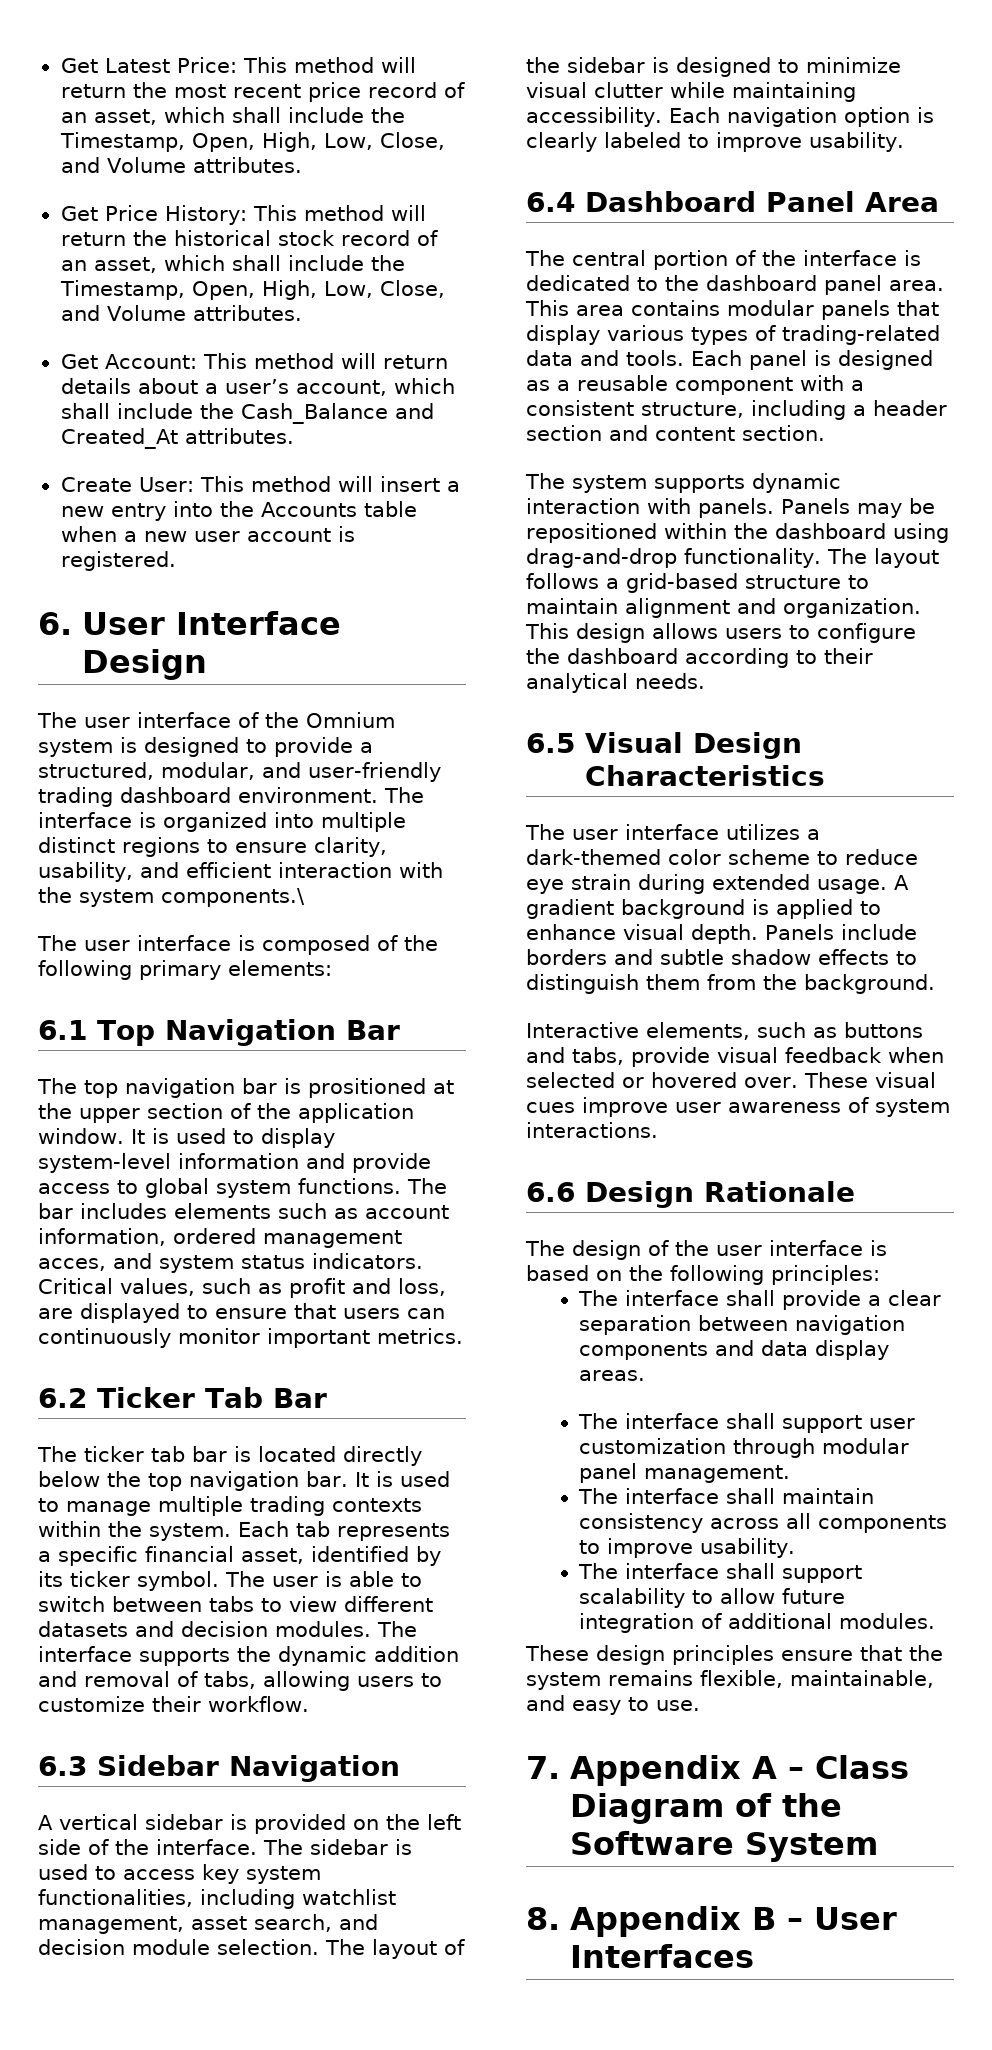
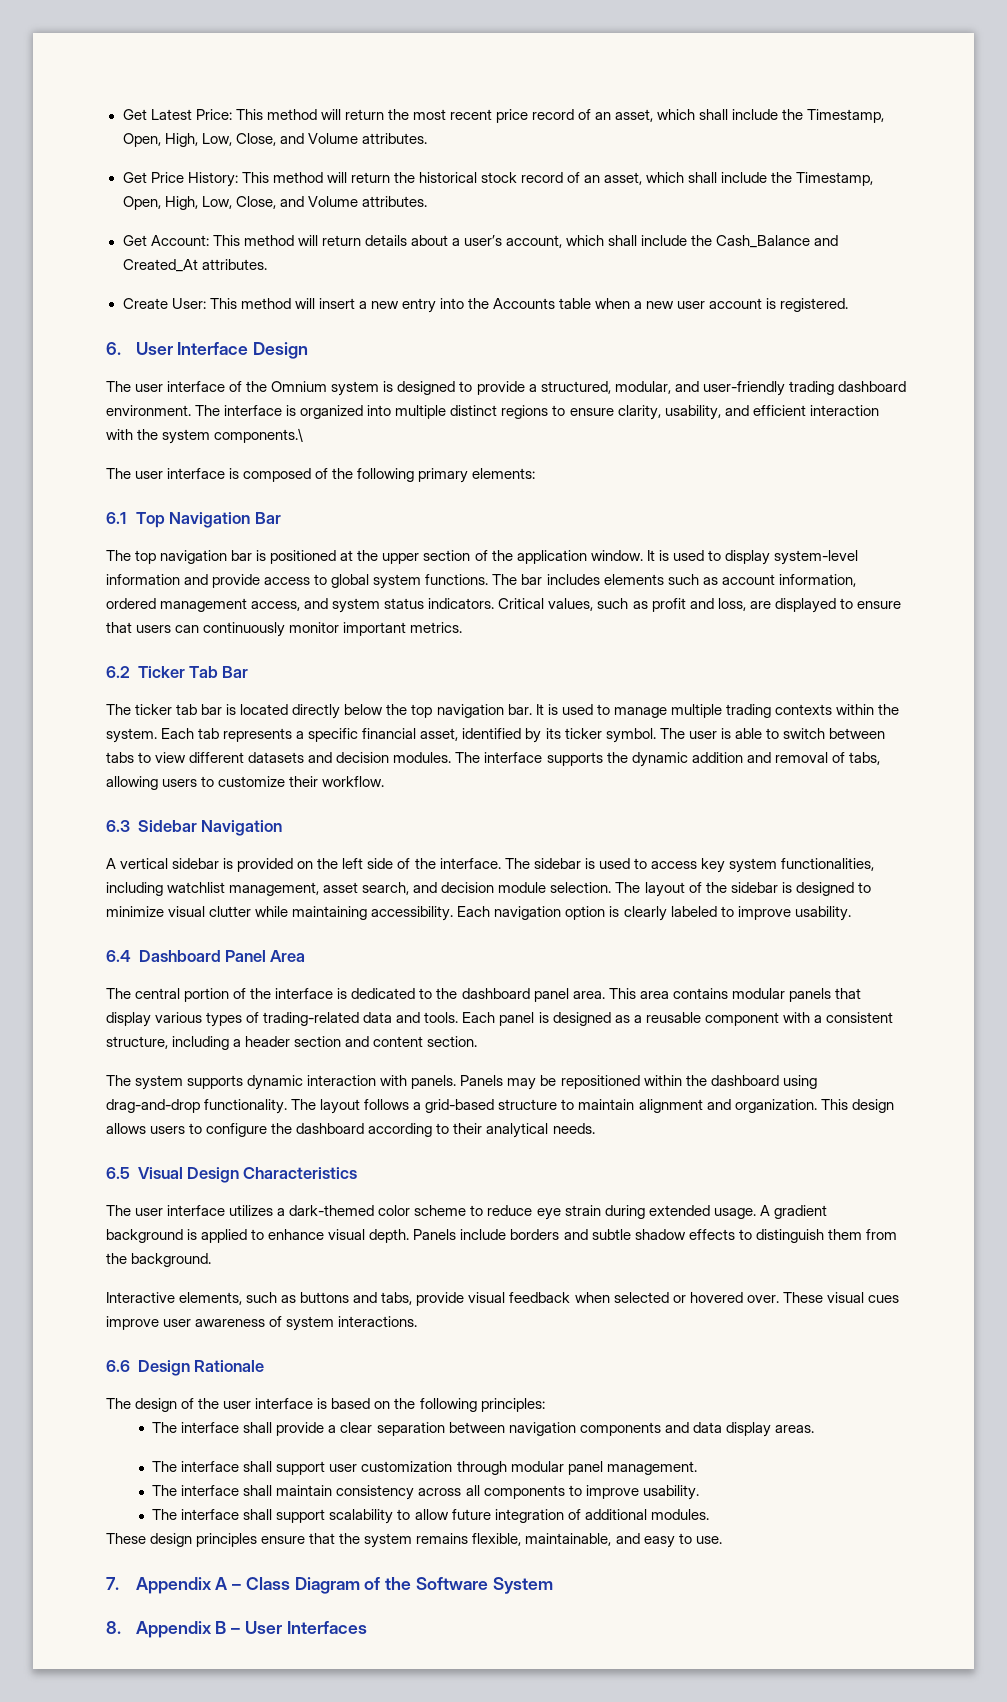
- The top navigation bar is prositioned at the upper section of the application window.
+ The top navigation bar is positioned at the upper section of the application window.
- The bar includes elements such as account information, ordered management acces, and system status indicators.
+ The bar includes elements such as account information, ordered management access, and system status indicators.

